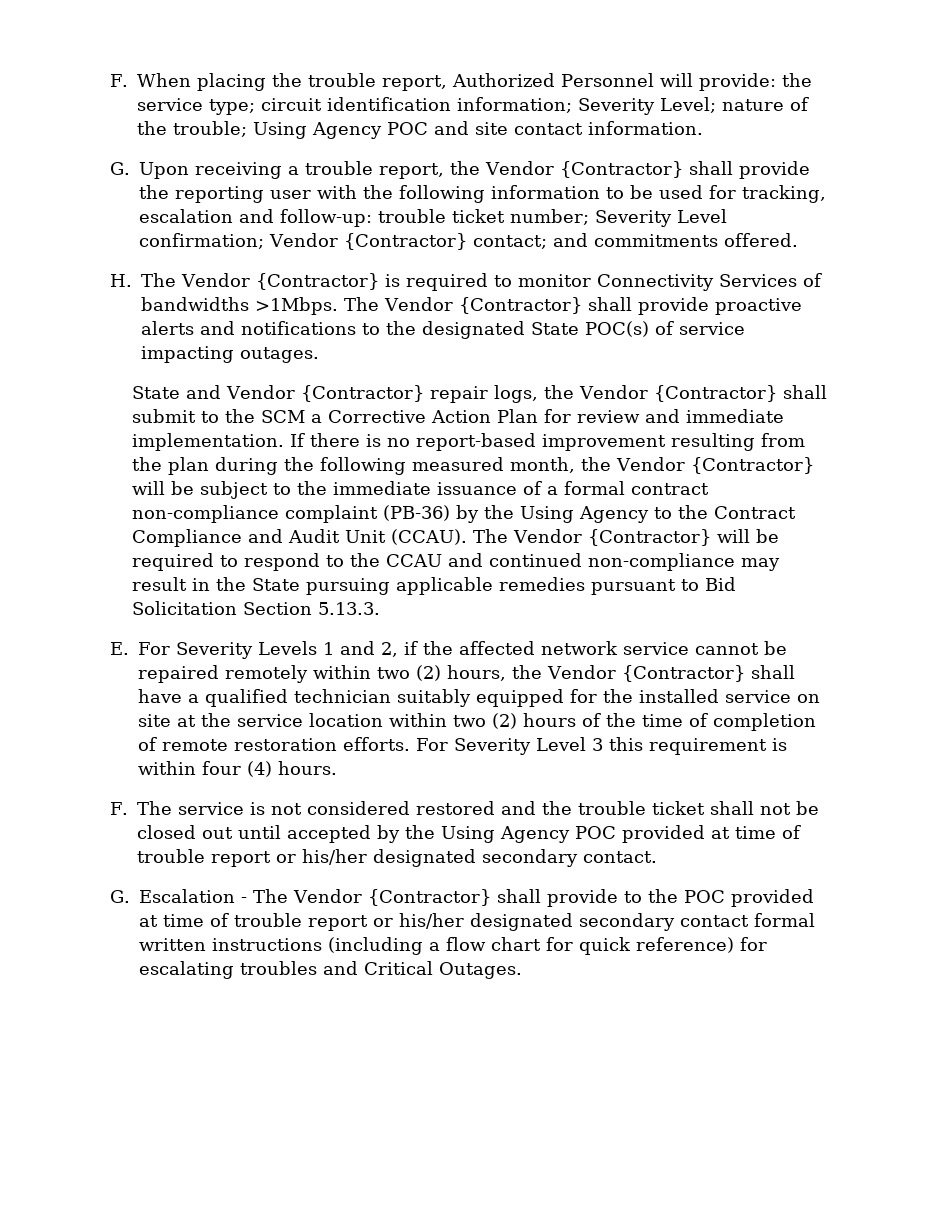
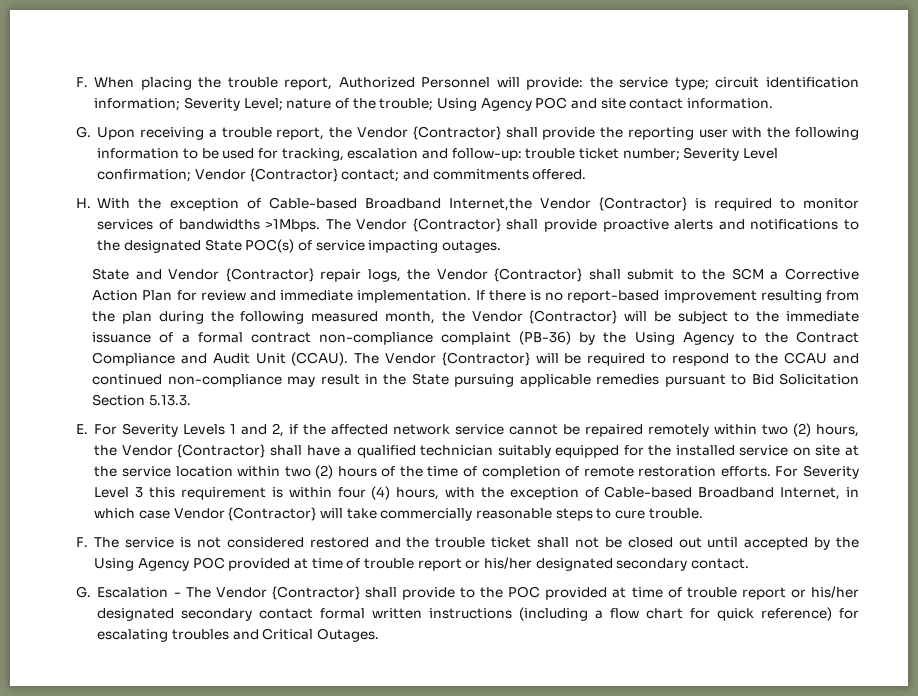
- H. The Vendor {Contractor} is required to monitor Connectivity Services of bandwidths >1Mbps.
+ H. With the exception of Cable-based Broadband Internet,the Vendor {Contractor} is required to monitor services of bandwidths >1Mbps.
- For Severity Level 3 this requirement is within four (4) hours.
+ For Severity Level 3 this requirement is within four (4) hours, with the exception of Cable-based Broadband Internet, in which case Vendor {Contractor} will take commercially reasonable steps to cure trouble.

